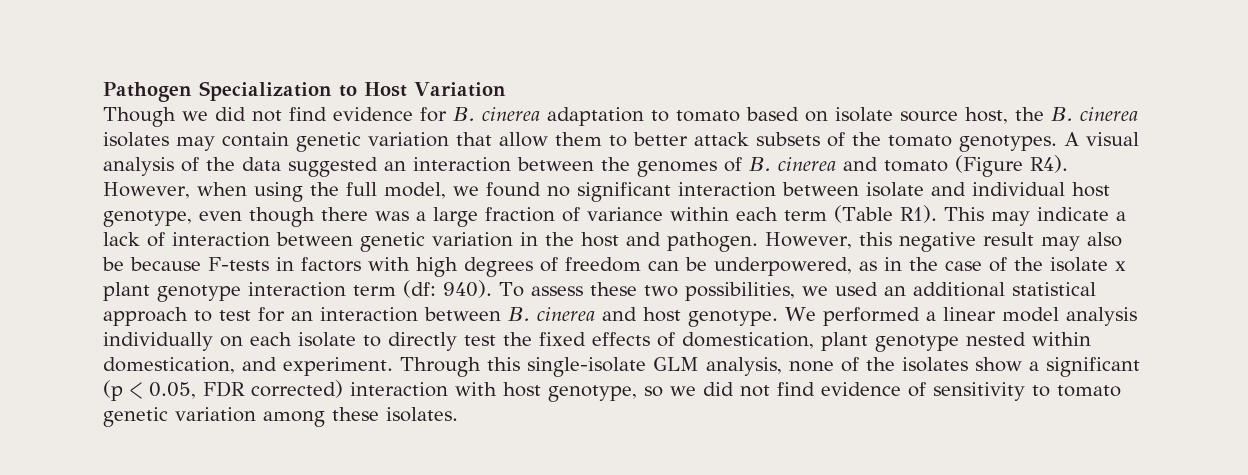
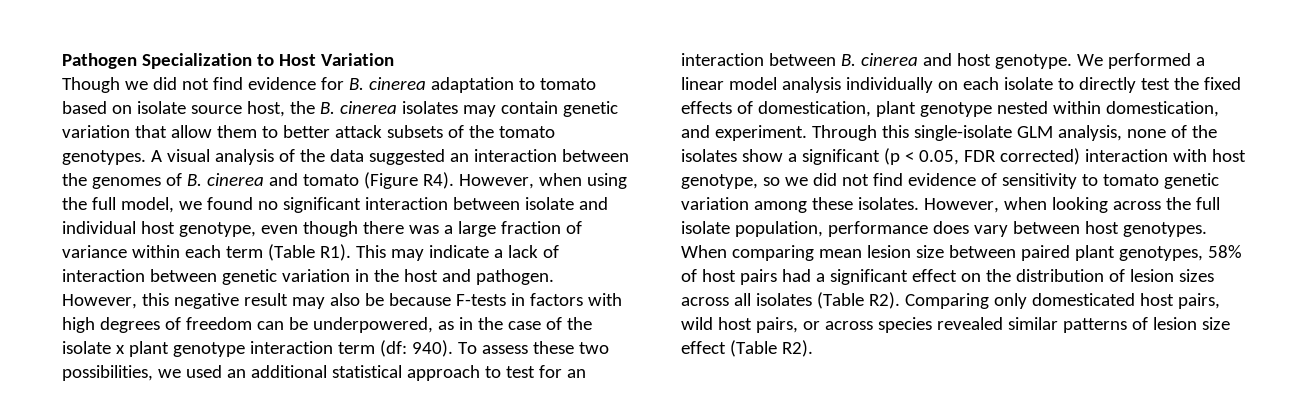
+ However, when looking across the full isolate population, performance does vary between host genotypes. When comparing mean lesion size between paired plant genotypes, 58% of host pairs had a significant effect on the distribution of lesion sizes across all isolates (Table R2). Comparing only domesticated host pairs, wild host pairs, or across species revealed similar patterns of lesion size effect (Table R2).

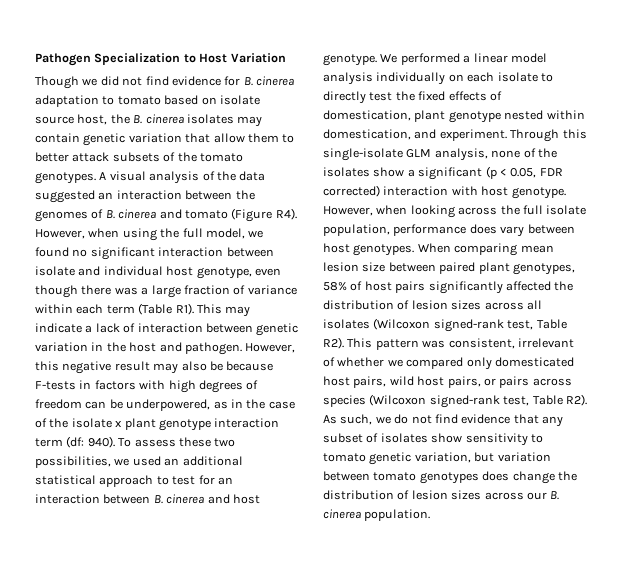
- Through this single-isolate GLM analysis, none of the isolates show a significant (p < 0.05, FDR corrected) interaction with host genotype, so we did not find evidence of sensitivity to tomato genetic variation among these isolates.
+ Through this single-isolate GLM analysis, none of the isolates show a significant (p < 0.05, FDR corrected) interaction with host genotype.
- When comparing mean lesion size between paired plant genotypes, 58% of host pairs had a significant effect on the distribution of lesion sizes across all isolates (Table R2). Comparing only domesticated host pairs, wild host pairs, or across species revealed similar patterns of lesion size effect (Table R2).
+ When comparing mean lesion size between paired plant genotypes, 58% of host pairs significantly affected the distribution of lesion sizes across all isolates (Wilcoxon signed-rank test, Table R2). This pattern was consistent, irrelevant of whether we compared only domesticated host pairs, wild host pairs, or pairs across species (Wilcoxon signed-rank test, Table R2). As such, we do not find evidence that any subset of isolates show sensitivity to tomato genetic variation, but variation between tomato genotypes does change the distribution of lesion sizes across our B. cinerea population.

